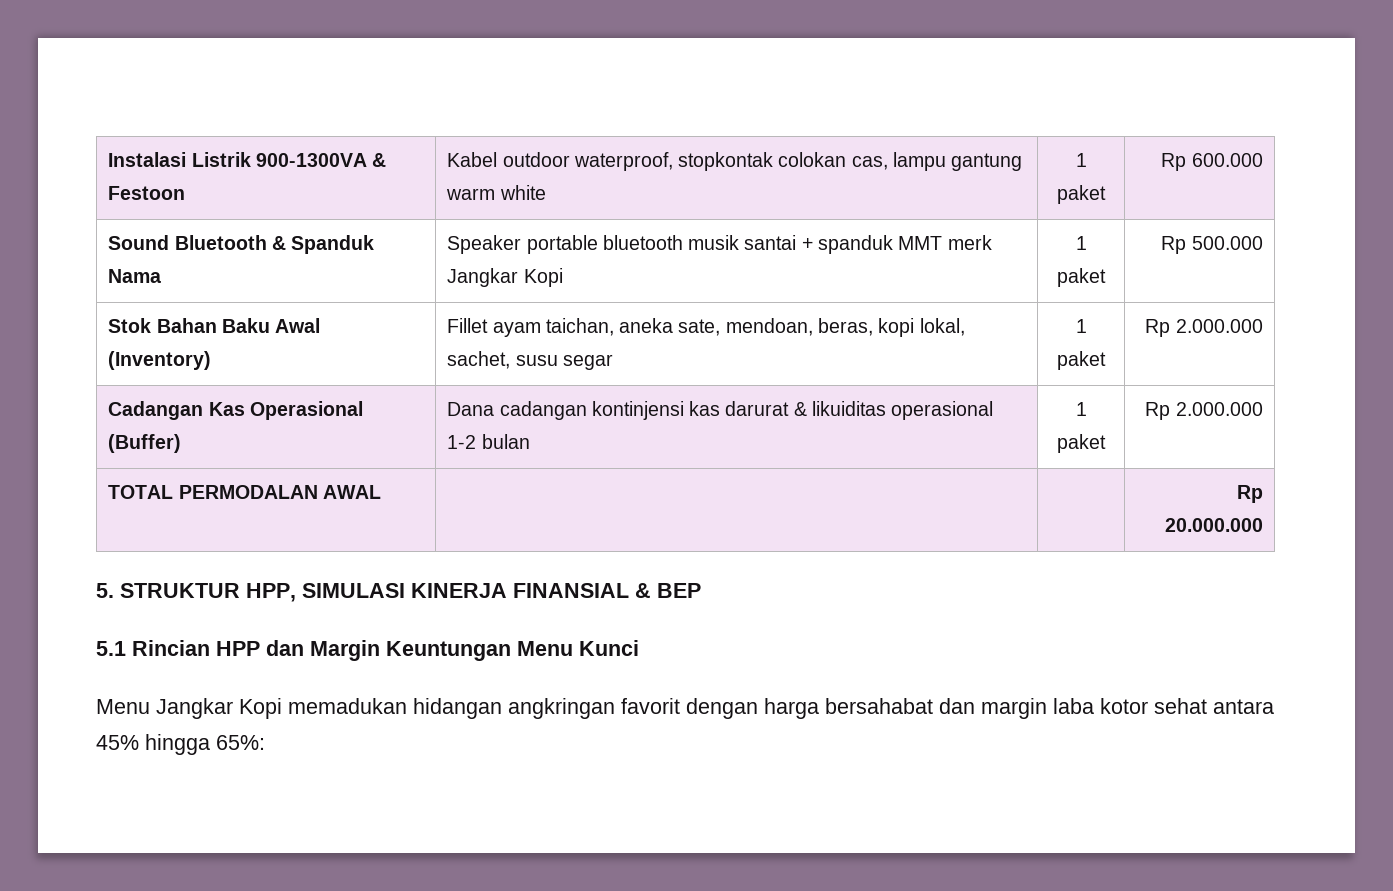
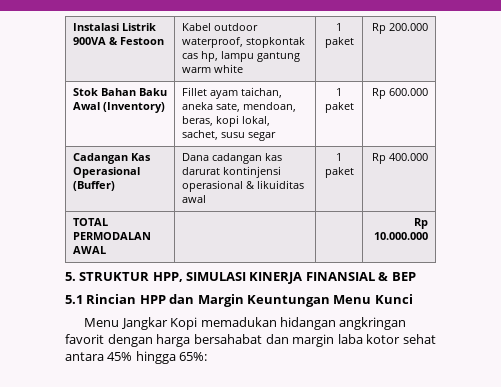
- Instalasi Listrik 900-1300VA & Festoon | Kabel outdoor waterproof, stopkontak colokan cas, lampu gantung warm white | 1 paket | Rp 600.000
- Sound Bluetooth & Spanduk Nama | Speaker portable bluetooth musik santai + spanduk MMT merk Jangkar Kopi | 1 paket | Rp 500.000
+ Instalasi Listrik 900VA & Festoon | Kabel outdoor waterproof, stopkontak cas hp, lampu gantung warm white | 1 paket | Rp 200.000
- Stok Bahan Baku Awal (Inventory) | Fillet ayam taichan, aneka sate, mendoan, beras, kopi lokal, sachet, susu segar | 1 paket | Rp 2.000.000
+ Stok Bahan Baku Awal (Inventory) | Fillet ayam taichan, aneka sate, mendoan, beras, kopi lokal, sachet, susu segar | 1 paket | Rp 600.000
- Cadangan Kas Operasional (Buffer) | Dana cadangan kontinjensi kas darurat & likuiditas operasional 1-2 bulan | 1 paket | Rp 2.000.000
+ Cadangan Kas Operasional (Buffer) | Dana cadangan kas darurat kontinjensi operasional & likuiditas awal | 1 paket | Rp 400.000
- TOTAL PERMODALAN AWAL | | | Rp 20.000.000
+ TOTAL PERMODALAN AWAL | | | Rp 10.000.000

